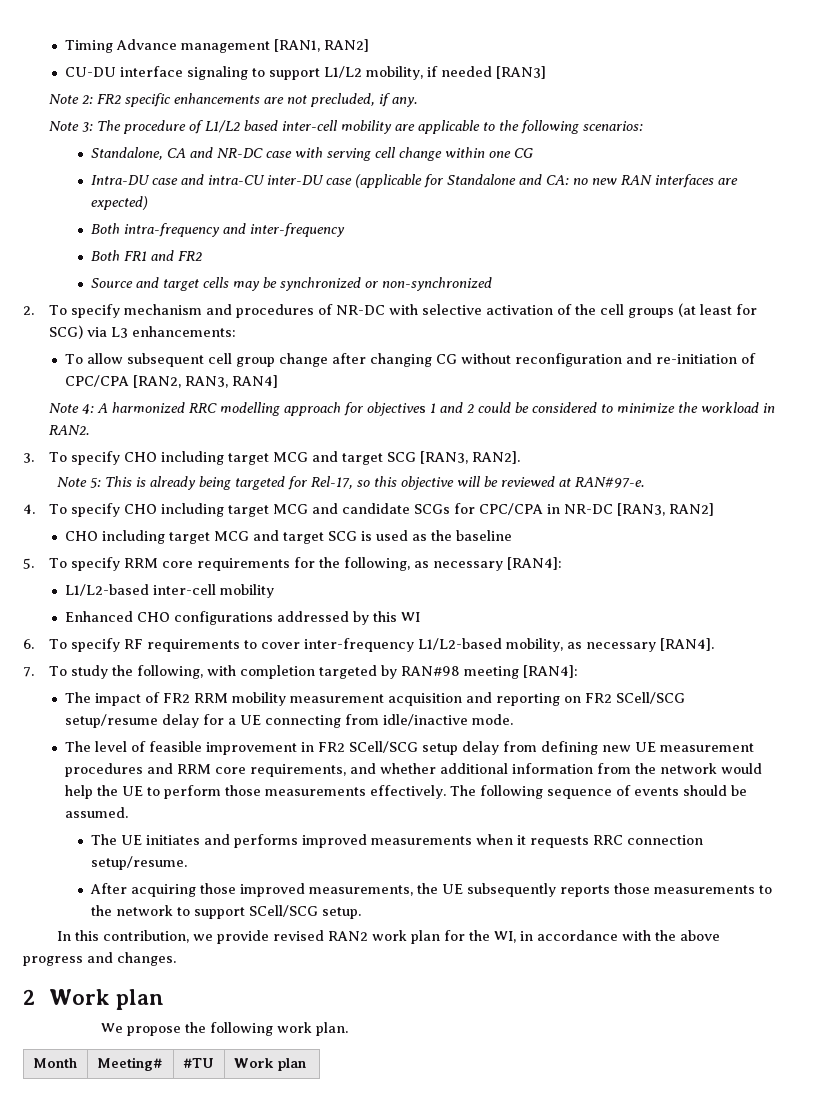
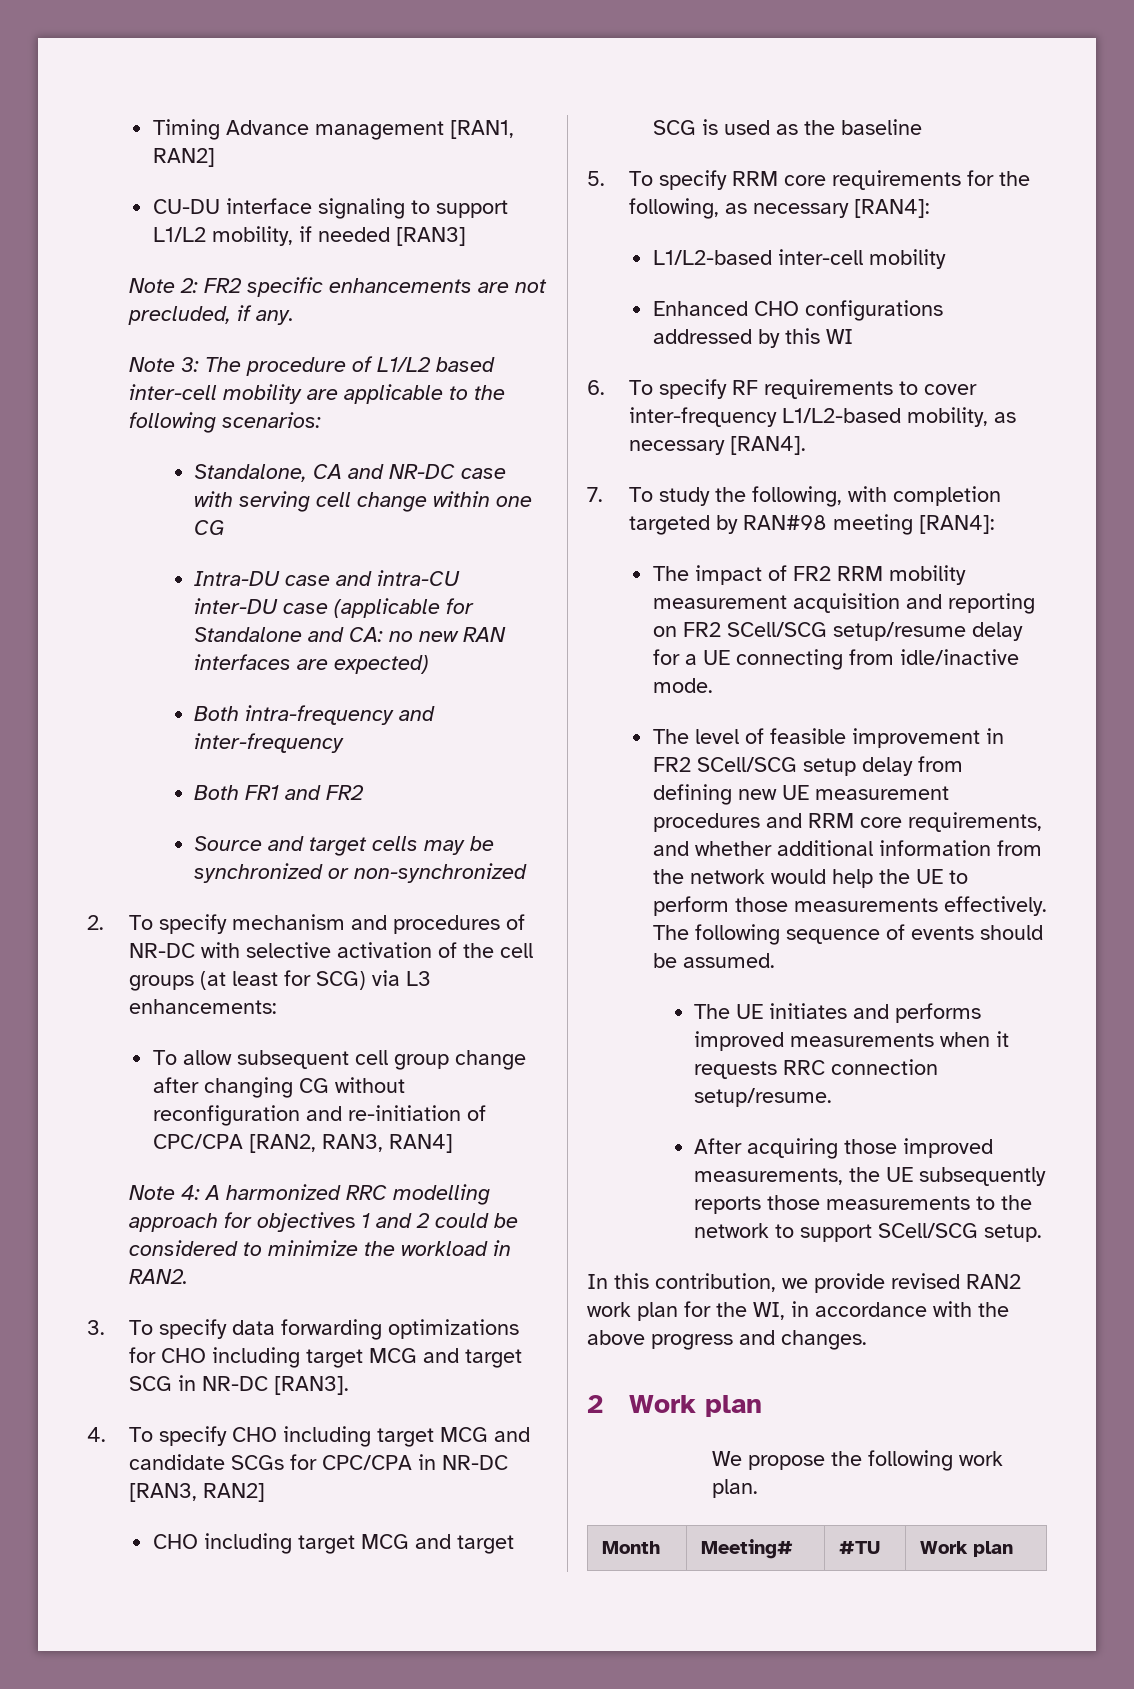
- 3. To specify CHO including target MCG and target SCG [RAN3, RAN2].
- Note 5: This is already being targeted for Rel-17, so this objective will be reviewed at RAN#97-e.
+ 3. To specify data forwarding optimizations for CHO including target MCG and target SCG in NR-DC [RAN3].

